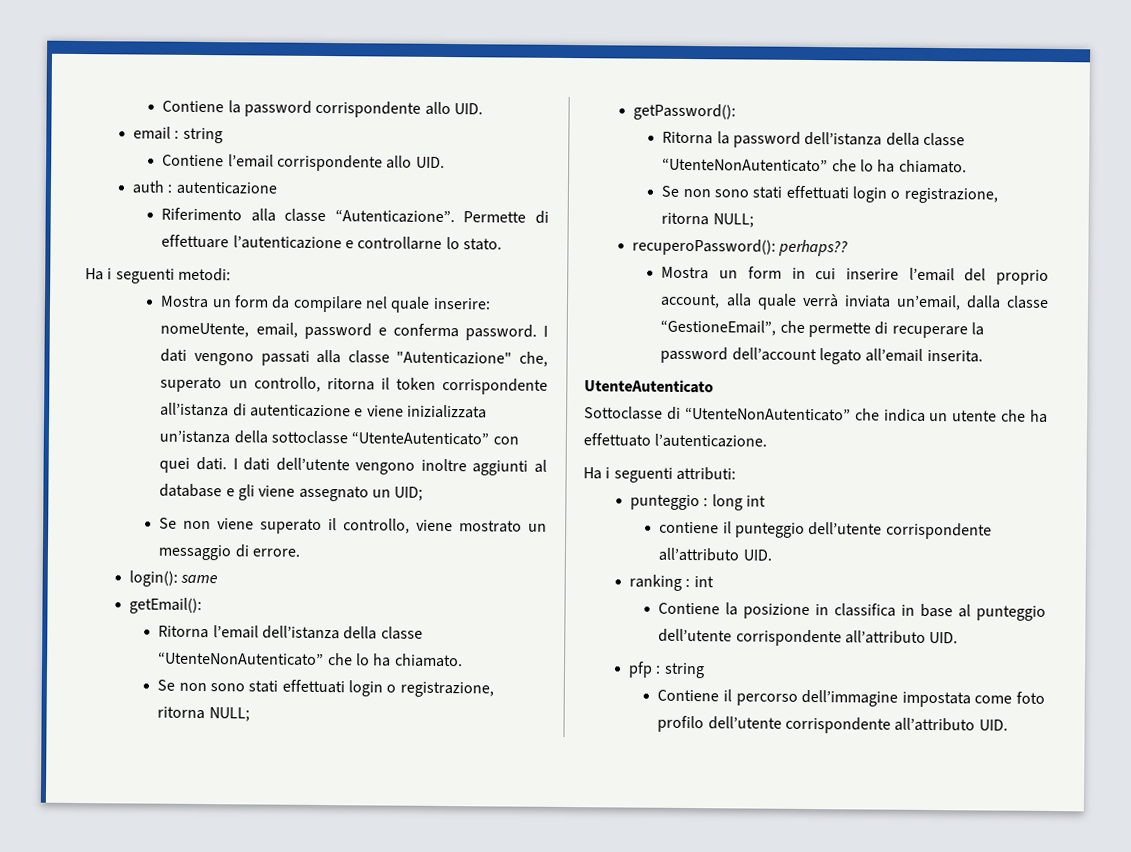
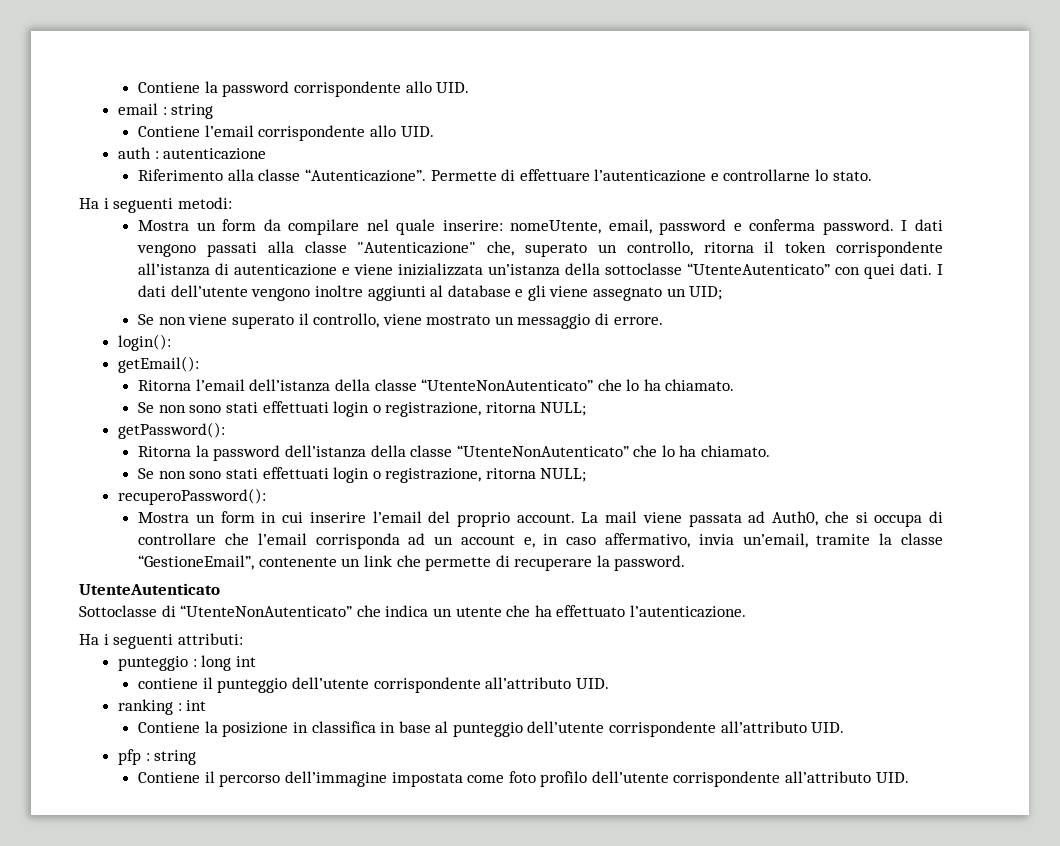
- login(): same
+ login():
- recuperoPassword(): perhaps??
+ recuperoPassword():
- Mostra un form in cui inserire l’email del proprio account, alla quale verrà inviata un’email, dalla classe “GestioneEmail”, che permette di recuperare la password dell’account legato all’email inserita.
+ Mostra un form in cui inserire l’email del proprio account. La mail viene passata ad Auth0, che si occupa di controllare che l’email corrisponda ad un account e, in caso affermativo, invia un’email, tramite la classe “GestioneEmail”, contenente un link che permette di recuperare la password.

